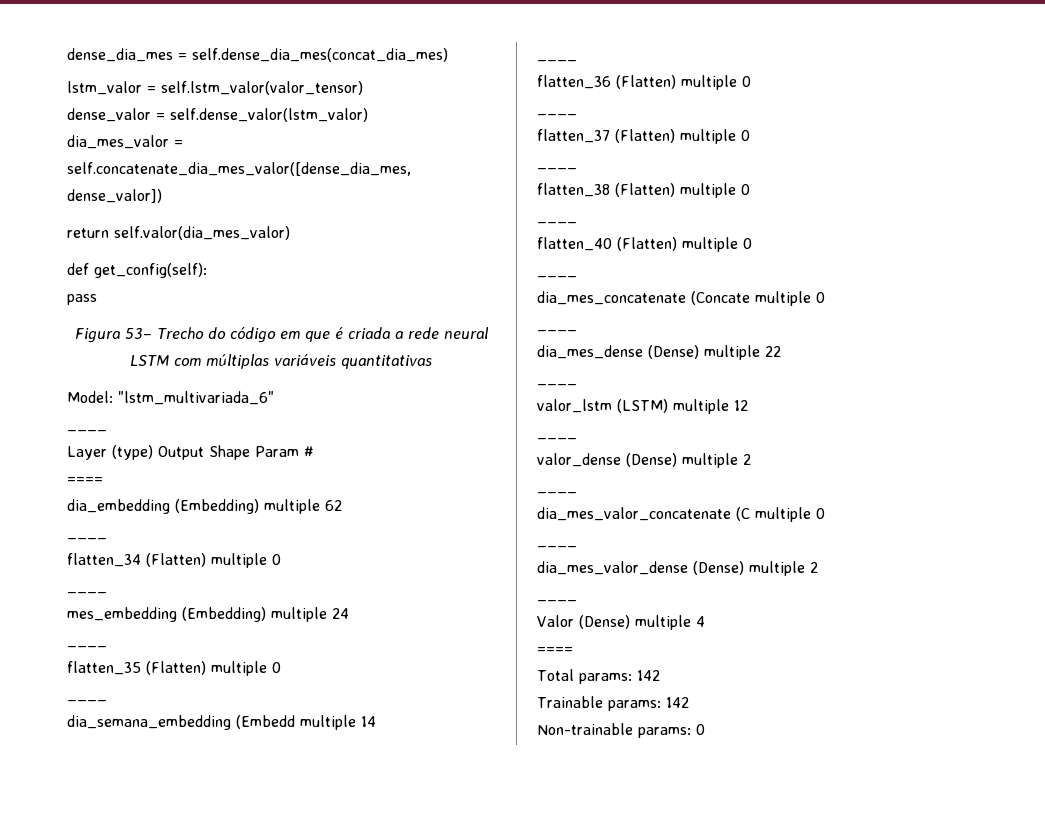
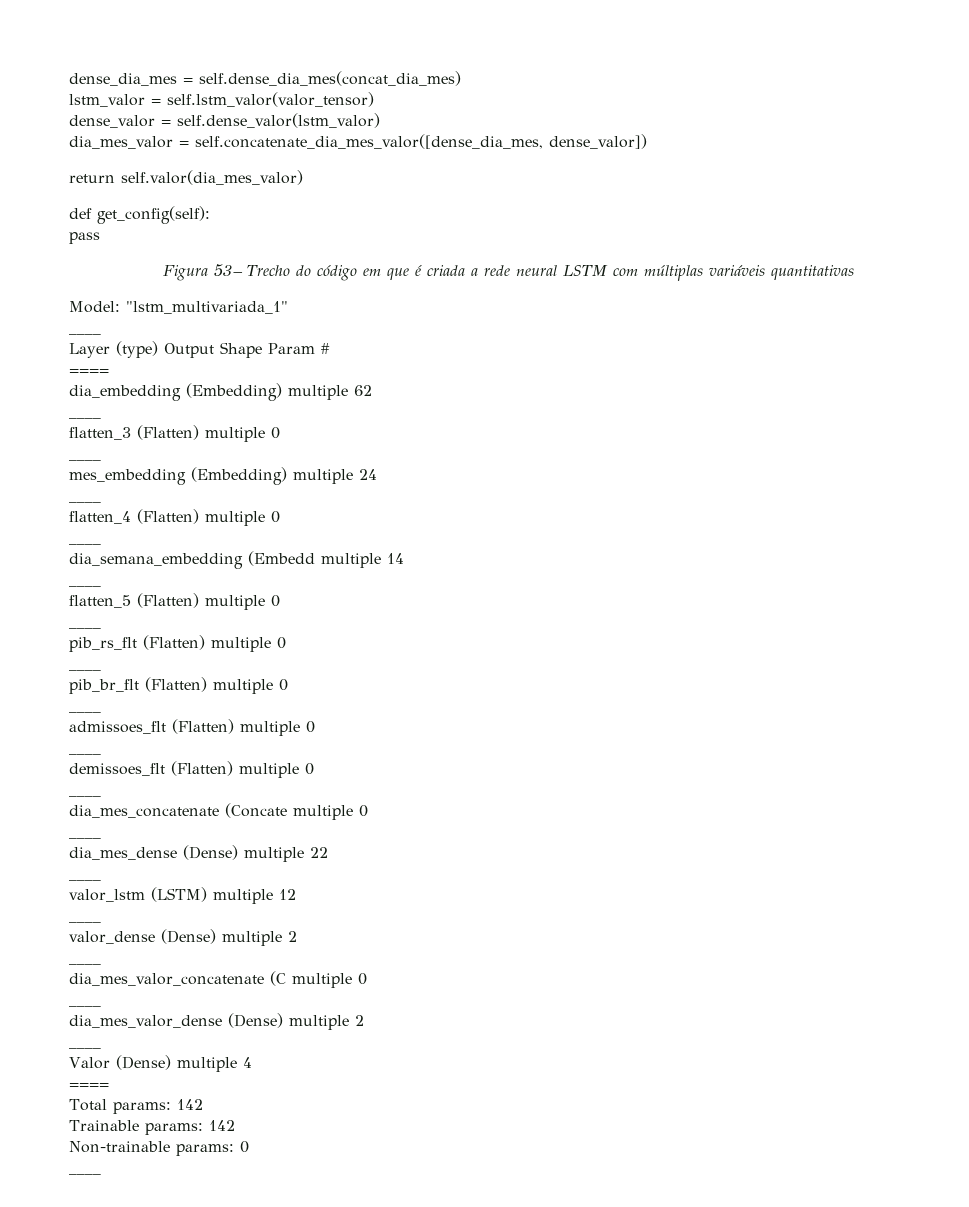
- Model: "lstm_multivariada_6"
+ Model: "lstm_multivariada_1"
- flatten_34 (Flatten) multiple 0
+ flatten_3 (Flatten) multiple 0
- flatten_35 (Flatten) multiple 0
+ flatten_4 (Flatten) multiple 0
- flatten_36 (Flatten) multiple 0
+ flatten_5 (Flatten) multiple 0
  ____
- flatten_37 (Flatten) multiple 0
+ pib_rs_flt (Flatten) multiple 0
  ____
- flatten_38 (Flatten) multiple 0
+ pib_br_flt (Flatten) multiple 0
  ____
- flatten_40 (Flatten) multiple 0
+ admissoes_flt (Flatten) multiple 0
+ ____
+ demissoes_flt (Flatten) multiple 0
  Non-trainable params: 0
+ ____

